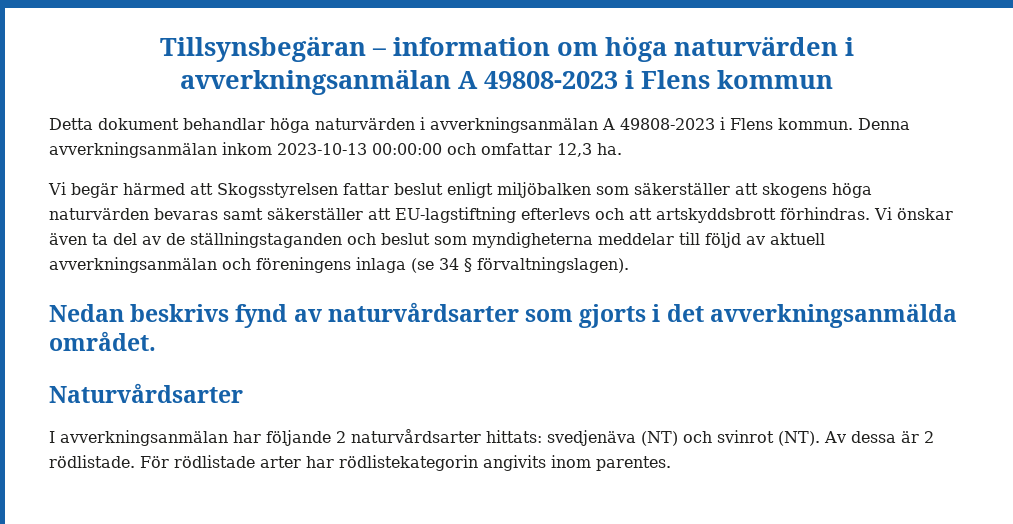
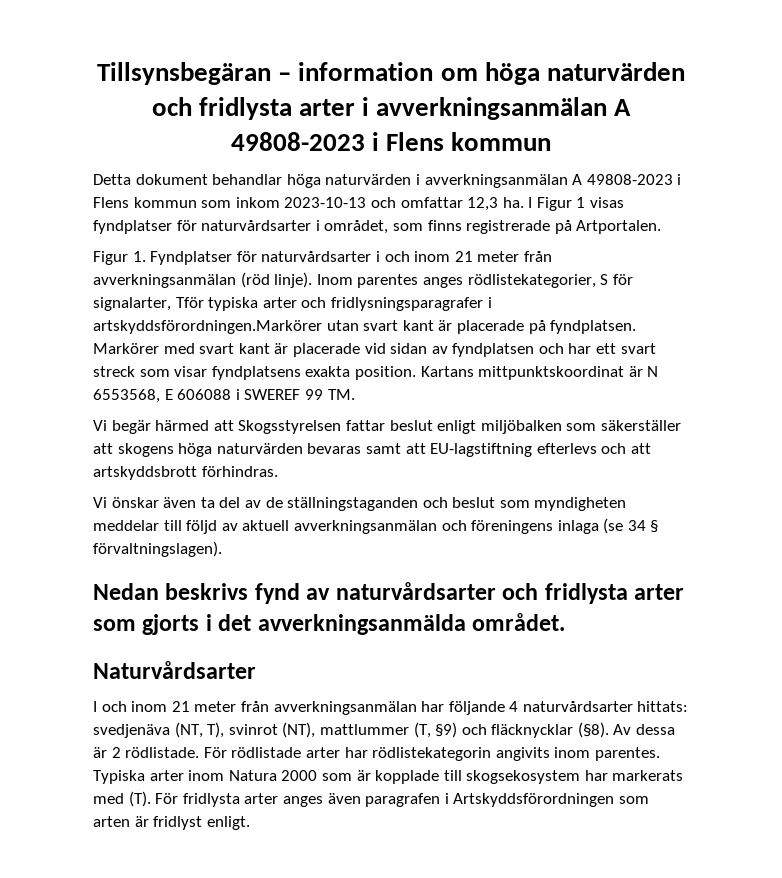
- Tillsynsbegäran – information om höga naturvärden i avverkningsanmälan A 49808-2023 i Flens kommun
+ Tillsynsbegäran – information om höga naturvärden och fridlysta arter i avverkningsanmälan A 49808-2023 i Flens kommun
- Detta dokument behandlar höga naturvärden i avverkningsanmälan A 49808-2023 i Flens kommun. Denna avverkningsanmälan inkom 2023-10-13 00:00:00 och omfattar 12,3 ha.
+ Detta dokument behandlar höga naturvärden i avverkningsanmälan A 49808-2023 i Flens kommun som inkom 2023-10-13 och omfattar 12,3 ha. I Figur 1 visas fyndplatser för naturvårdsarter i området, som finns registrerade på Artportalen.
+ Figur 1. Fyndplatser för naturvårdsarter i och inom 21 meter från avverkningsanmälan (röd linje). Inom parentes anges rödlistekategorier, S för signalarter, Tför typiska arter och fridlysningsparagrafer i artskyddsförordningen.Markörer utan svart kant är placerade på fyndplatsen. Markörer med svart kant är placerade vid sidan av fyndplatsen och har ett svart streck som visar fyndplatsens exakta position. Kartans mittpunktskoordinat är N 6553568, E 606088 i SWEREF 99 TM.
- Vi begär härmed att Skogsstyrelsen fattar beslut enligt miljöbalken som säkerställer att skogens höga naturvärden bevaras samt säkerställer att EU-lagstiftning efterlevs och att artskyddsbrott förhindras. Vi önskar även ta del av de ställningstaganden och beslut som myndigheterna meddelar till följd av aktuell avverkningsanmälan och föreningens inlaga (se 34 § förvaltningslagen).
+ Vi begär härmed att Skogsstyrelsen fattar beslut enligt miljöbalken som säkerställer att skogens höga naturvärden bevaras samt att EU-lagstiftning efterlevs och att artskyddsbrott förhindras.
+ Vi önskar även ta del av de ställningstaganden och beslut som myndigheten meddelar till följd av aktuell avverkningsanmälan och föreningens inlaga (se 34 § förvaltningslagen).
- Nedan beskrivs fynd av naturvårdsarter som gjorts i det avverkningsanmälda området.
+ Nedan beskrivs fynd av naturvårdsarter och fridlysta arter som gjorts i det avverkningsanmälda området.
- I avverkningsanmälan har följande 2 naturvårdsarter hittats: svedjenäva (NT) och svinrot (NT). Av dessa är 2 rödlistade.
+ I och inom 21 meter från avverkningsanmälan har följande 4 naturvårdsarter hittats: svedjenäva (NT, T), svinrot (NT), mattlummer (T, §9) och fläcknycklar (§8). Av dessa är 2 rödlistade.
+ Typiska arter inom Natura 2000 som är kopplade till skogsekosystem har markerats med (T). För fridlysta arter anges även paragrafen i Artskyddsförordningen som arten är fridlyst enligt.

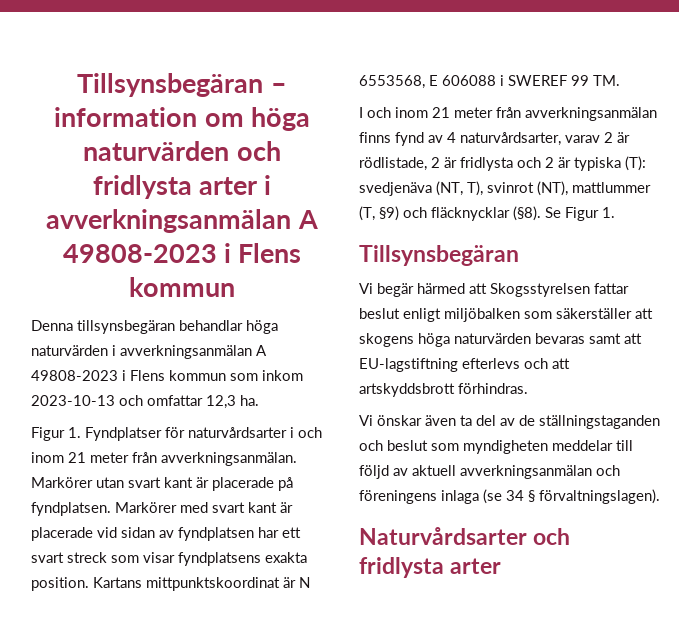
- Detta dokument behandlar höga naturvärden i avverkningsanmälan A 49808-2023 i Flens kommun som inkom 2023-10-13 och omfattar 12,3 ha. I Figur 1 visas fyndplatser för naturvårdsarter i området, som finns registrerade på Artportalen.
+ Denna tillsynsbegäran behandlar höga naturvärden i avverkningsanmälan A 49808-2023 i Flens kommun som inkom 2023-10-13 och omfattar 12,3 ha.
- Figur 1. Fyndplatser för naturvårdsarter i och inom 21 meter från avverkningsanmälan (röd linje). Inom parentes anges rödlistekategorier, S för signalarter, Tför typiska arter och fridlysningsparagrafer i artskyddsförordningen.Markörer utan svart kant är placerade på fyndplatsen.
+ Figur 1. Fyndplatser för naturvårdsarter i och inom 21 meter från avverkningsanmälan. Markörer utan svart kant är placerade på fyndplatsen.
- Markörer med svart kant är placerade vid sidan av fyndplatsen och har ett svart streck som visar fyndplatsens exakta position.
+ Markörer med svart kant är placerade vid sidan av fyndplatsen har ett svart streck som visar fyndplatsens exakta position.
+ I och inom 21 meter från avverkningsanmälan finns fynd av 4 naturvårdsarter, varav 2 är rödlistade, 2 är fridlysta och 2 är typiska (T): svedjenäva (NT, T), svinrot (NT), mattlummer (T, §9) och fläcknycklar (§8). Se Figur 1.
+ Tillsynsbegäran
- Nedan beskrivs fynd av naturvårdsarter och fridlysta arter som gjorts i det avverkningsanmälda området.
- Naturvårdsarter
- I och inom 21 meter från avverkningsanmälan har följande 4 naturvårdsarter hittats: svedjenäva (NT, T), svinrot (NT), mattlummer (T, §9) och fläcknycklar (§8). Av dessa är 2 rödlistade. För rödlistade arter har rödlistekategorin angivits inom parentes. Typiska arter inom Natura 2000 som är kopplade till skogsekosystem har markerats med (T). För fridlysta arter anges även paragrafen i Artskyddsförordningen som arten är fridlyst enligt.
+ Naturvårdsarter och fridlysta arter

